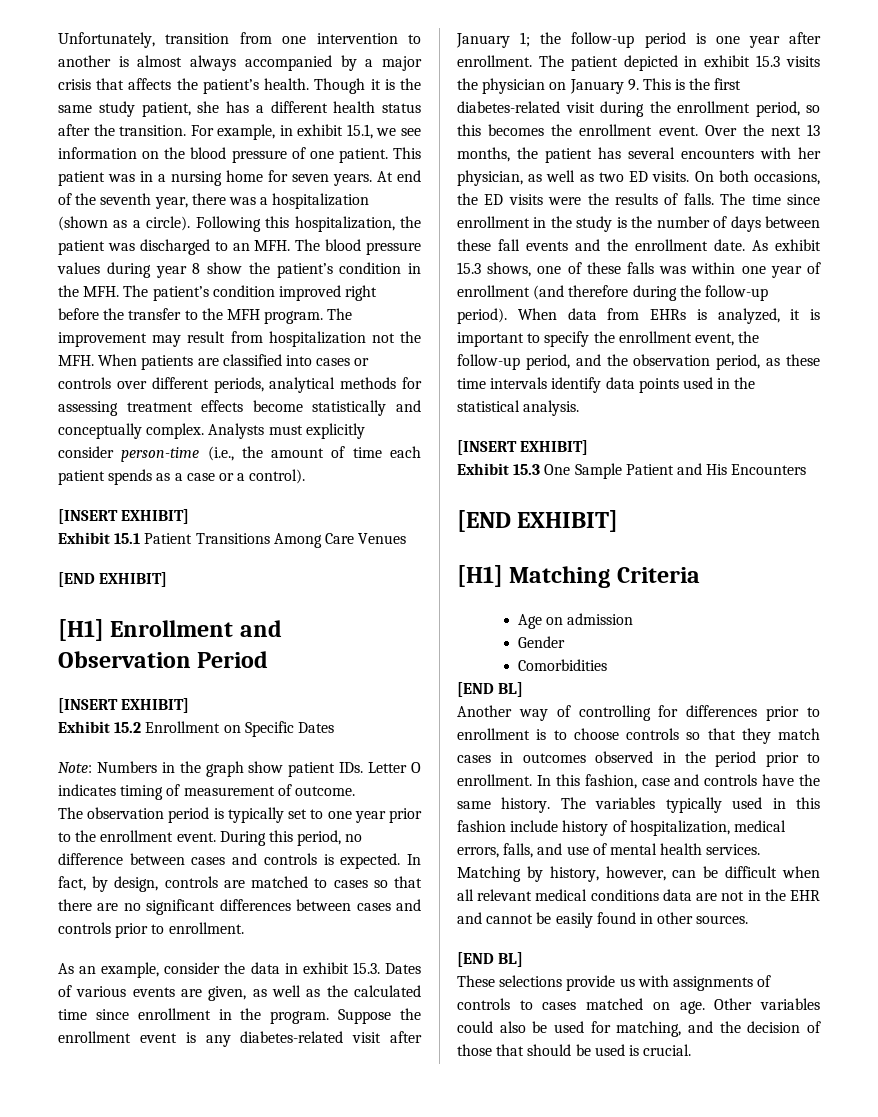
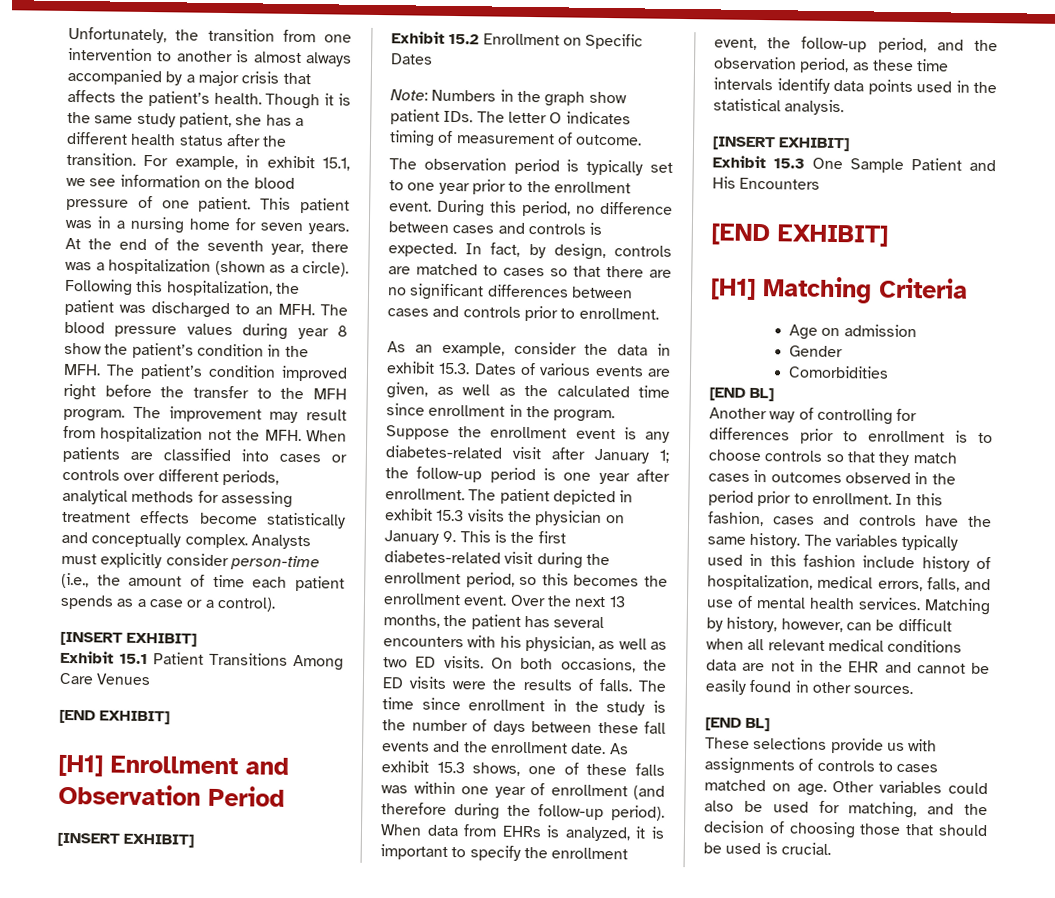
- Unfortunately, transition from one intervention to another is almost always accompanied by a major crisis that affects the patient’s health.
+ Unfortunately, the transition from one intervention to another is almost always accompanied by a major crisis that affects the patient’s health.
- At end of the seventh year, there was a hospitalization (shown as a circle).
+ At the end of the seventh year, there was a hospitalization (shown as a circle).
- Note: Numbers in the graph show patient IDs. Letter O indicates timing of measurement of outcome.
+ Note: Numbers in the graph show patient IDs. The letter O indicates timing of measurement of outcome.
- Over the next 13 months, the patient has several encounters with her physician, as well as two ED visits.
+ Over the next 13 months, the patient has several encounters with his physician, as well as two ED visits.
- In this fashion, case and controls have the same history.
+ In this fashion, cases and controls have the same history.
- Other variables could also be used for matching, and the decision of those that should be used is crucial.
+ Other variables could also be used for matching, and the decision of choosing those that should be used is crucial.

